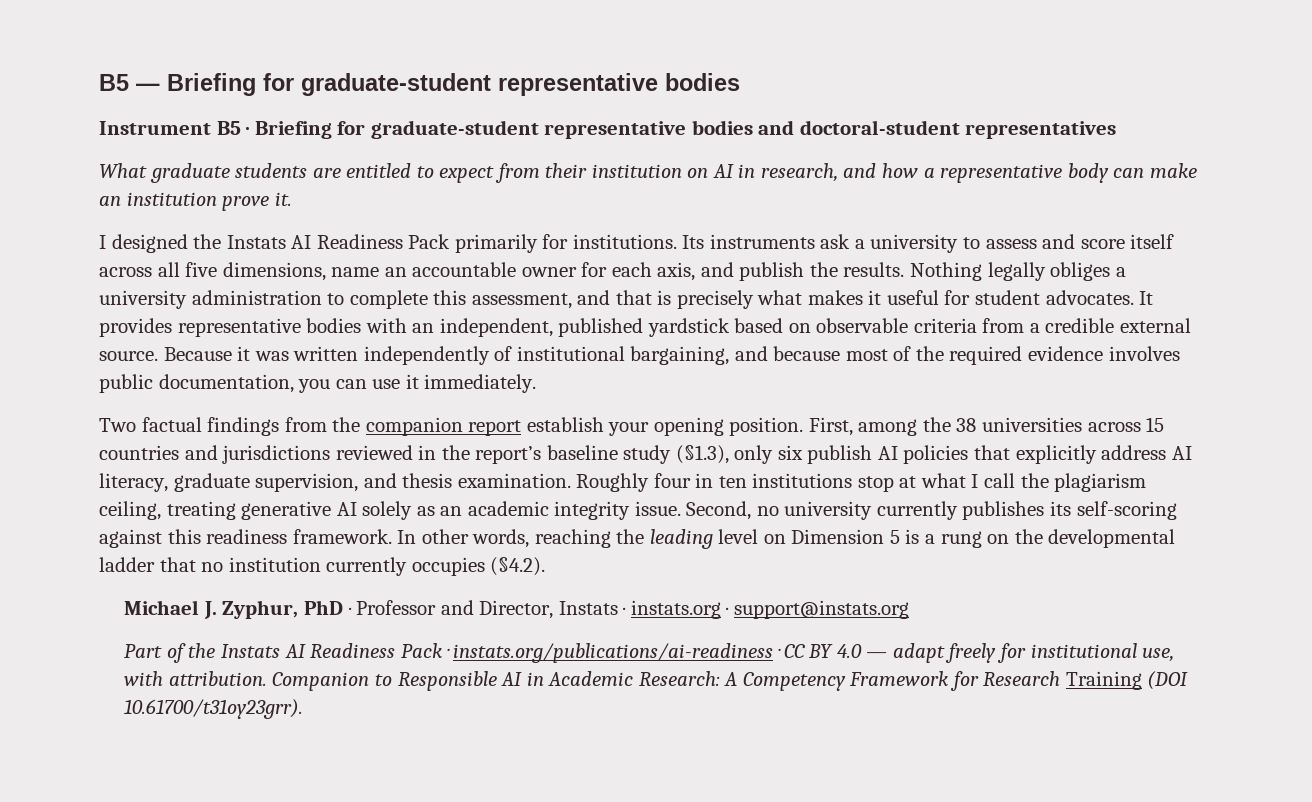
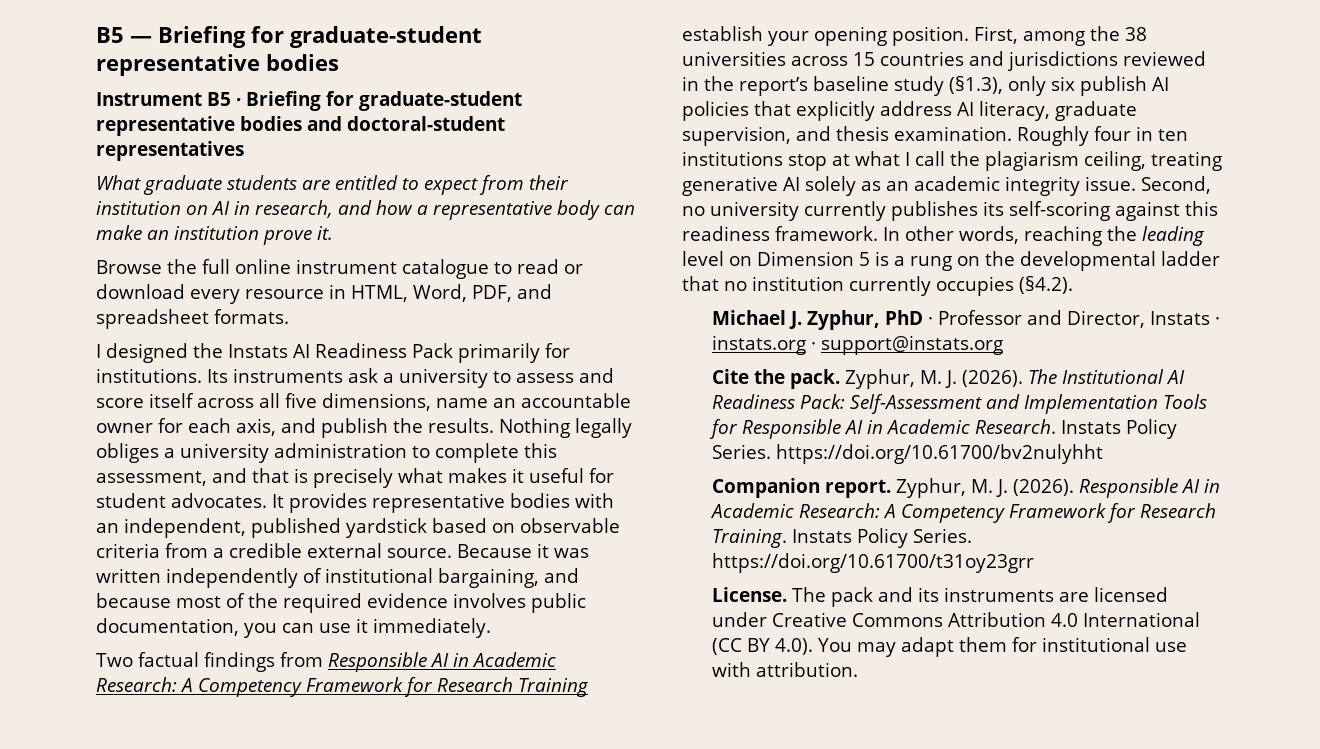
+ Browse the full online instrument catalogue to read or download every resource in HTML, Word, PDF, and spreadsheet formats.
- Two factual findings from the companion report establish your opening position.
+ Two factual findings from Responsible AI in Academic Research: A Competency Framework for Research Training establish your opening position.
- Part of the Instats AI Readiness Pack · instats.org/publications/ai-readiness · CC BY 4.0 — adapt freely for institutional use, with attribution. Companion to Responsible AI in Academic Research: A Competency Framework for Research Training (DOI 10.61700/t31oy23grr).
+ Cite the pack. Zyphur, M. J. (2026). The Institutional AI Readiness Pack: Self-Assessment and Implementation Tools for Responsible AI in Academic Research. Instats Policy Series. https://doi.org/10.61700/bv2nulyhht
+ Companion report. Zyphur, M. J. (2026). Responsible AI in Academic Research: A Competency Framework for Research Training. Instats Policy Series. https://doi.org/10.61700/t31oy23grr
+ License. The pack and its instruments are licensed under Creative Commons Attribution 4.0 International (CC BY 4.0). You may adapt them for institutional use with attribution.

